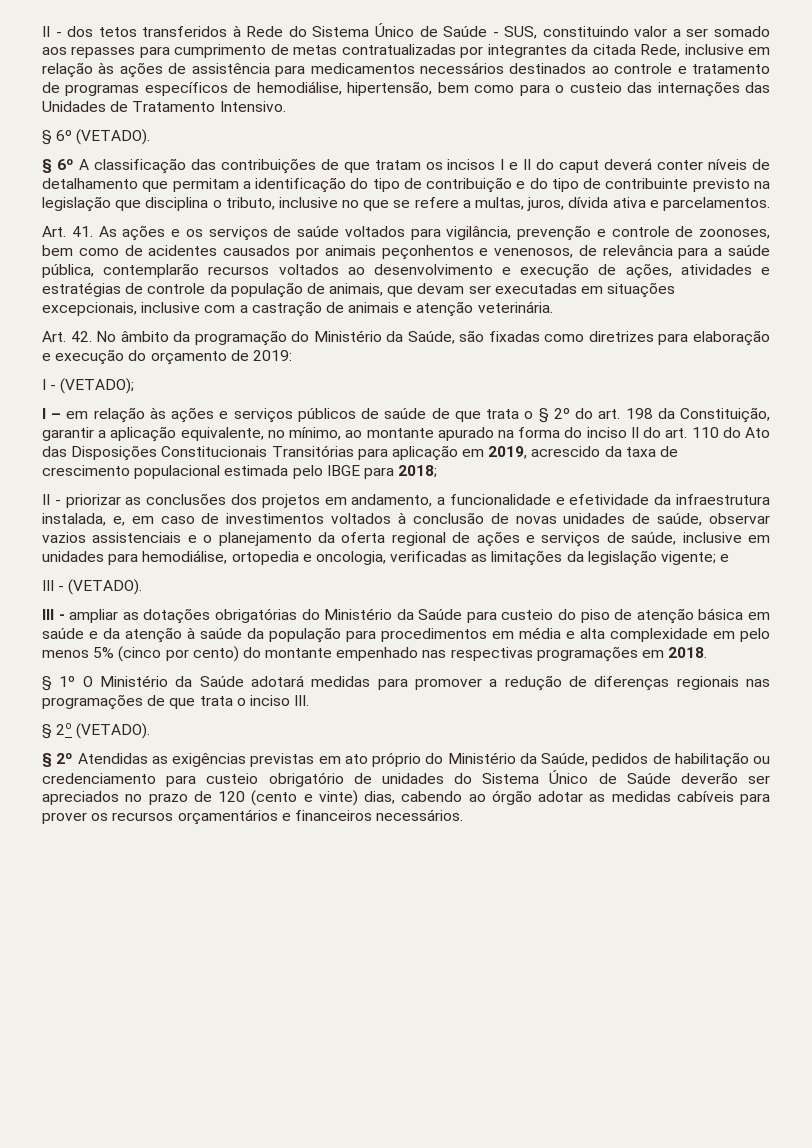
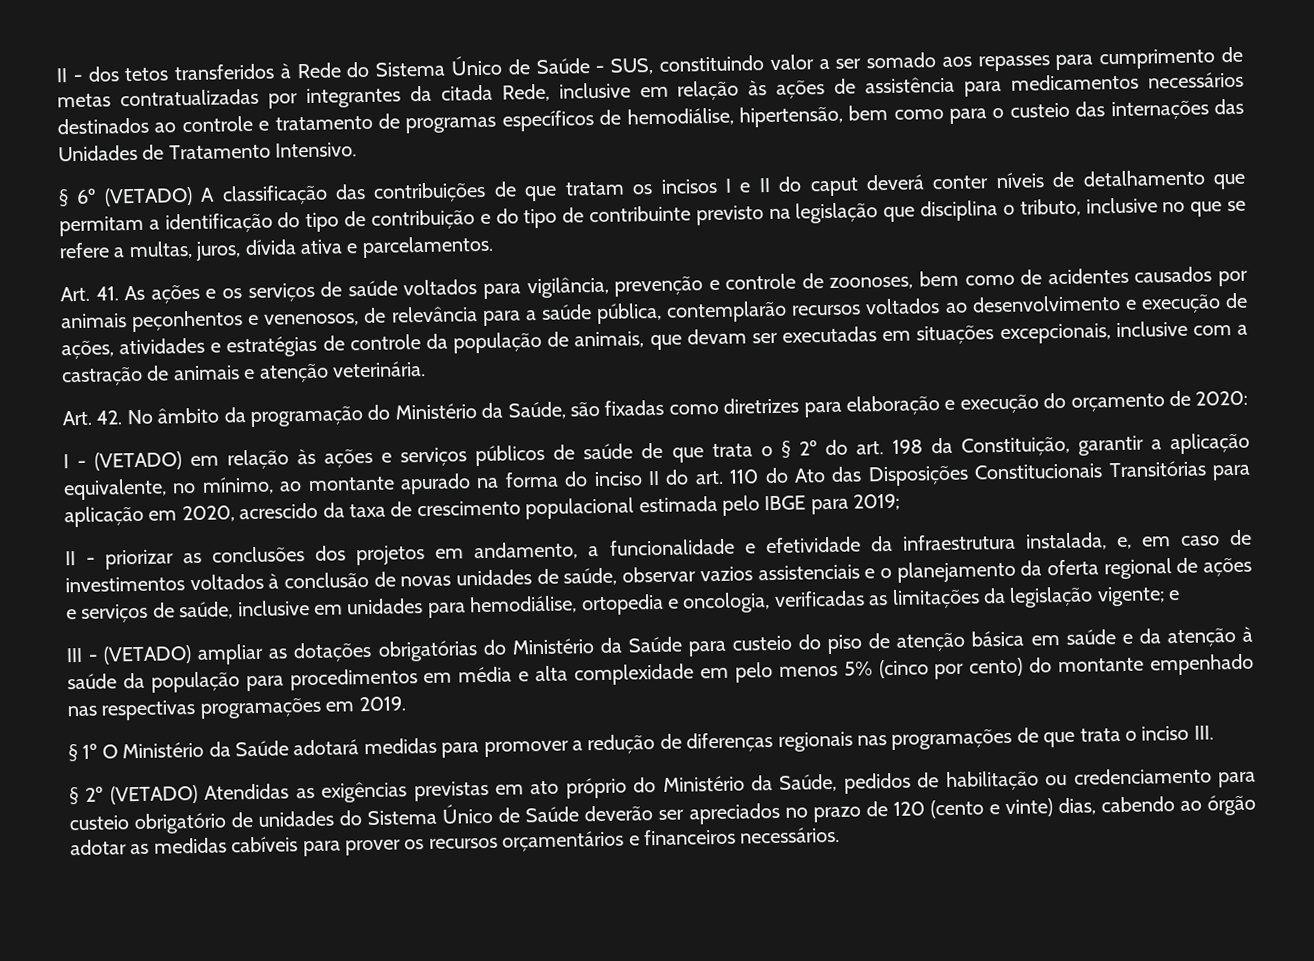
- § 6º (VETADO).
- § 6º A classificação das contribuições de que tratam os incisos I e II do caput deverá conter níveis de detalhamento que permitam a identificação do tipo de contribuição e do tipo de contribuinte previsto na legislação que disciplina o tributo, inclusive no que se refere a multas, juros, dívida ativa e parcelamentos.
+ § 6º (VETADO) A classificação das contribuições de que tratam os incisos I e II do caput deverá conter níveis de detalhamento que permitam a identificação do tipo de contribuição e do tipo de contribuinte previsto na legislação que disciplina o tributo, inclusive no que se refere a multas, juros, dívida ativa e parcelamentos.
- Art. 42. No âmbito da programação do Ministério da Saúde, são fixadas como diretrizes para elaboração e execução do orçamento de 2019:
- I - (VETADO);
- I – em relação às ações e serviços públicos de saúde de que trata o § 2º do art. 198 da Constituição, garantir a aplicação equivalente, no mínimo, ao montante apurado na forma do inciso II do art. 110 do Ato das Disposições Constitucionais Transitórias para aplicação em 2019, acrescido da taxa de crescimento populacional estimada pelo IBGE para 2018;
+ Art. 42. No âmbito da programação do Ministério da Saúde, são fixadas como diretrizes para elaboração e execução do orçamento de 2020:
+ I - (VETADO) em relação às ações e serviços públicos de saúde de que trata o § 2º do art. 198 da Constituição, garantir a aplicação equivalente, no mínimo, ao montante apurado na forma do inciso II do art. 110 do Ato das Disposições Constitucionais Transitórias para aplicação em 2020, acrescido da taxa de crescimento populacional estimada pelo IBGE para 2019;
- III - (VETADO).
- III - ampliar as dotações obrigatórias do Ministério da Saúde para custeio do piso de atenção básica em saúde e da atenção à saúde da população para procedimentos em média e alta complexidade em pelo menos 5% (cinco por cento) do montante empenhado nas respectivas programações em 2018.
+ III - (VETADO) ampliar as dotações obrigatórias do Ministério da Saúde para custeio do piso de atenção básica em saúde e da atenção à saúde da população para procedimentos em média e alta complexidade em pelo menos 5% (cinco por cento) do montante empenhado nas respectivas programações em 2019.
- § 2o (VETADO).
- § 2º Atendidas as exigências previstas em ato próprio do Ministério da Saúde, pedidos de habilitação ou credenciamento para custeio obrigatório de unidades do Sistema Único de Saúde deverão ser apreciados no prazo de 120 (cento e vinte) dias, cabendo ao órgão adotar as medidas cabíveis para prover os recursos orçamentários e financeiros necessários.
+ § 2º (VETADO) Atendidas as exigências previstas em ato próprio do Ministério da Saúde, pedidos de habilitação ou credenciamento para custeio obrigatório de unidades do Sistema Único de Saúde deverão ser apreciados no prazo de 120 (cento e vinte) dias, cabendo ao órgão adotar as medidas cabíveis para prover os recursos orçamentários e financeiros necessários.

